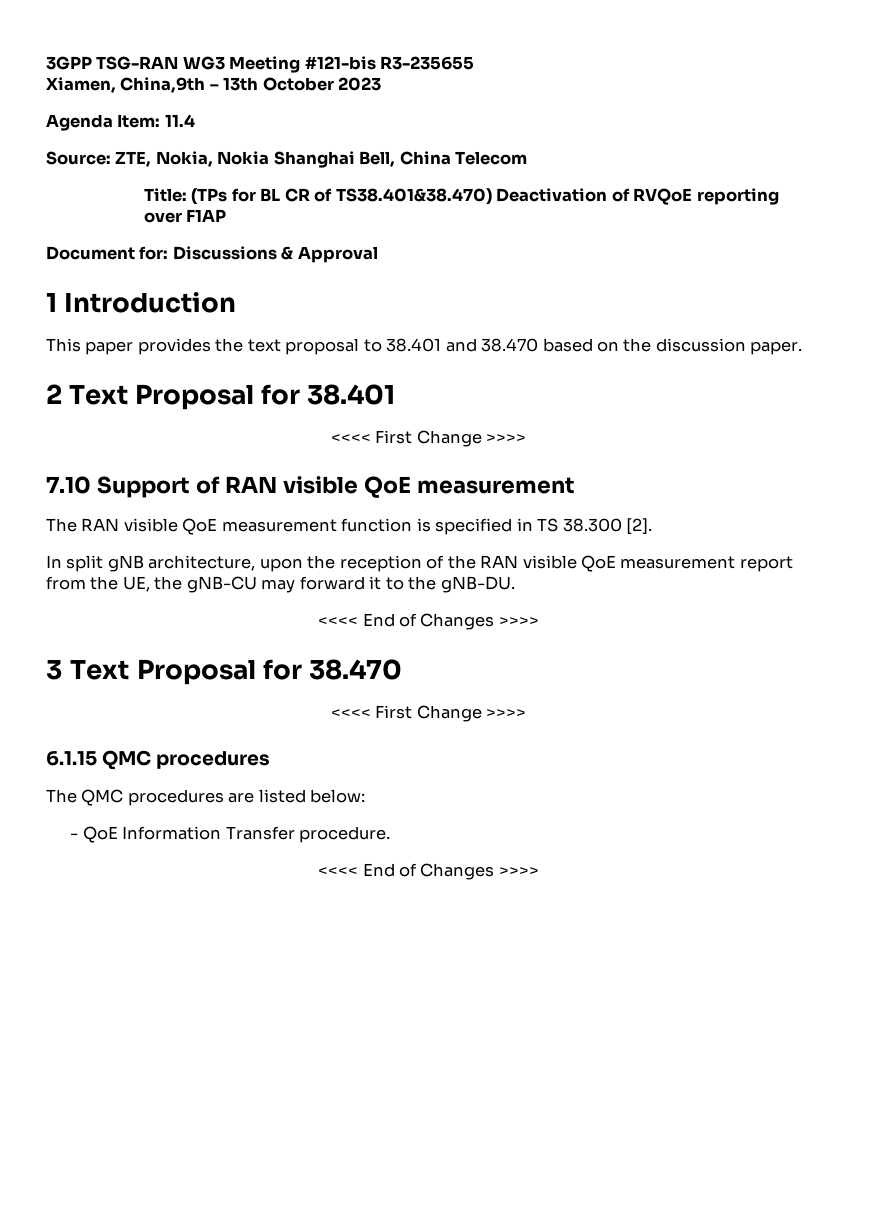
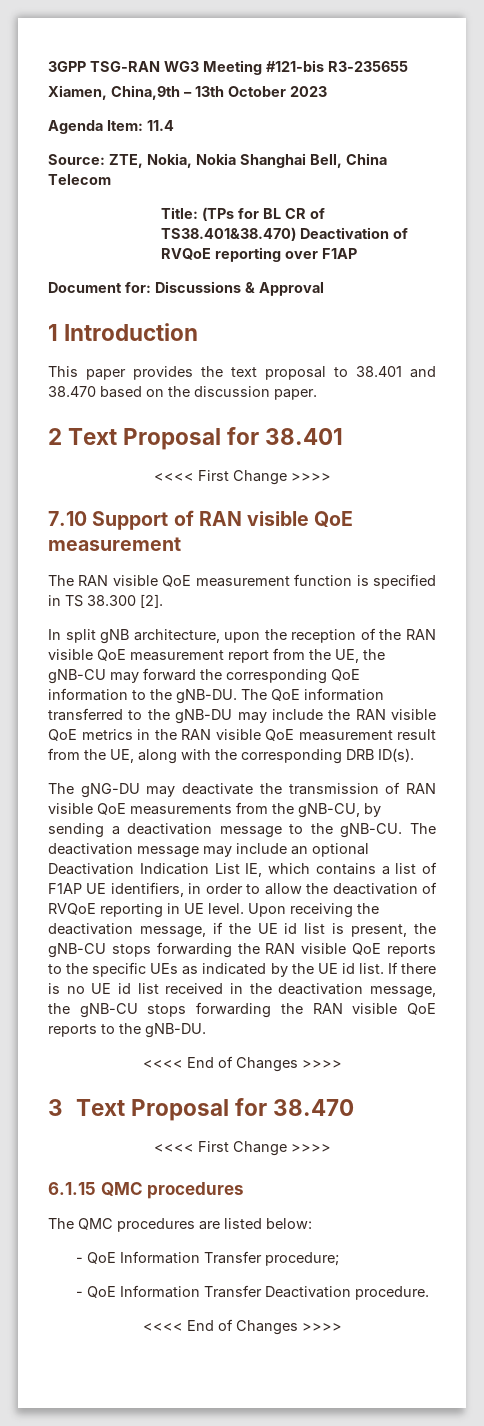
- In split gNB architecture, upon the reception of the RAN visible QoE measurement report from the UE, the gNB-CU may forward it to the gNB-DU.
+ In split gNB architecture, upon the reception of the RAN visible QoE measurement report from the UE, the gNB-CU may forward the corresponding QoE information to the gNB-DU. The QoE information transferred to the gNB-DU may include the RAN visible QoE metrics in the RAN visible QoE measurement result from the UE, along with the corresponding DRB ID(s).
+ The gNG-DU may deactivate the transmission of RAN visible QoE measurements from the gNB-CU, by sending a deactivation message to the gNB-CU. The deactivation message may include an optional Deactivation Indication List IE, which contains a list of F1AP UE identifiers, in order to allow the deactivation of RVQoE reporting in UE level. Upon receiving the deactivation message, if the UE id list is present, the gNB-CU stops forwarding the RAN visible QoE reports to the specific UEs as indicated by the UE id list. If there is no UE id list received in the deactivation message, the gNB-CU stops forwarding the RAN visible QoE reports to the gNB-DU.
- - QoE Information Transfer procedure.
+ - QoE Information Transfer procedure;
+ - QoE Information Transfer Deactivation procedure.

